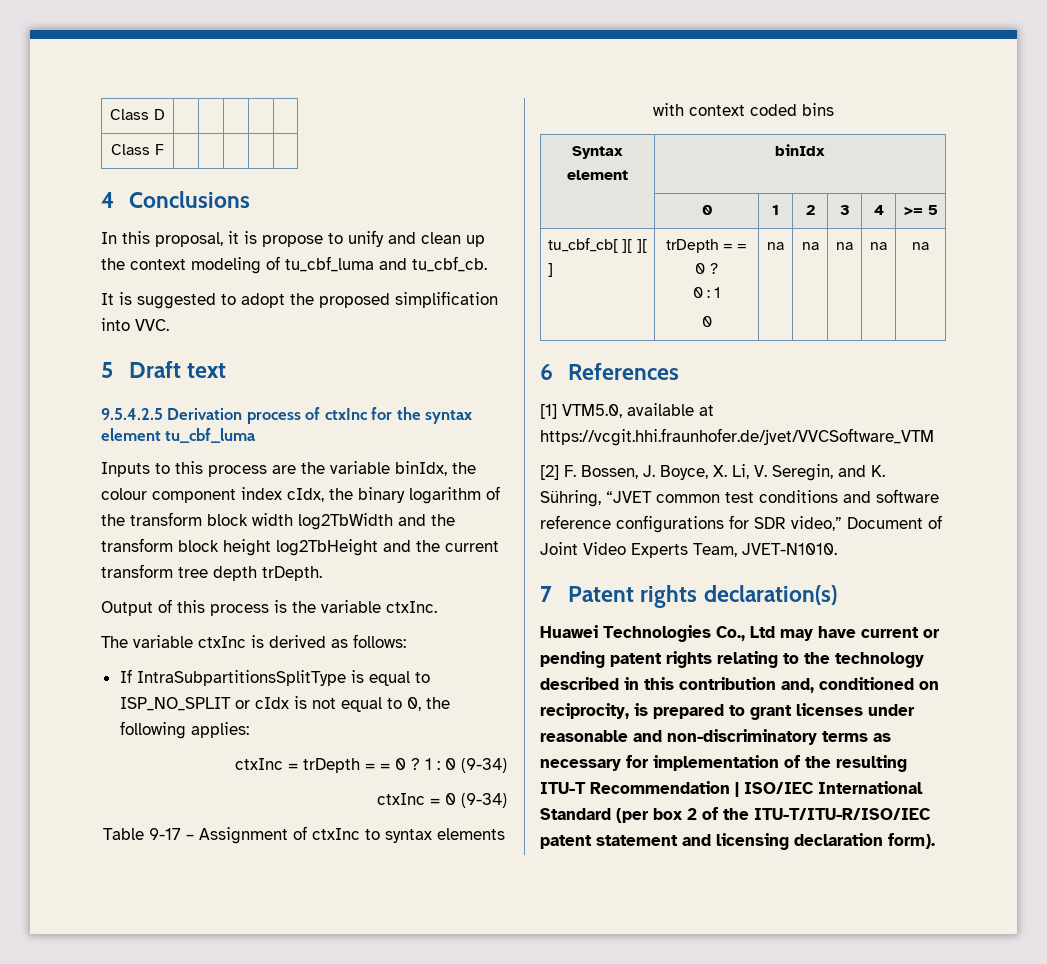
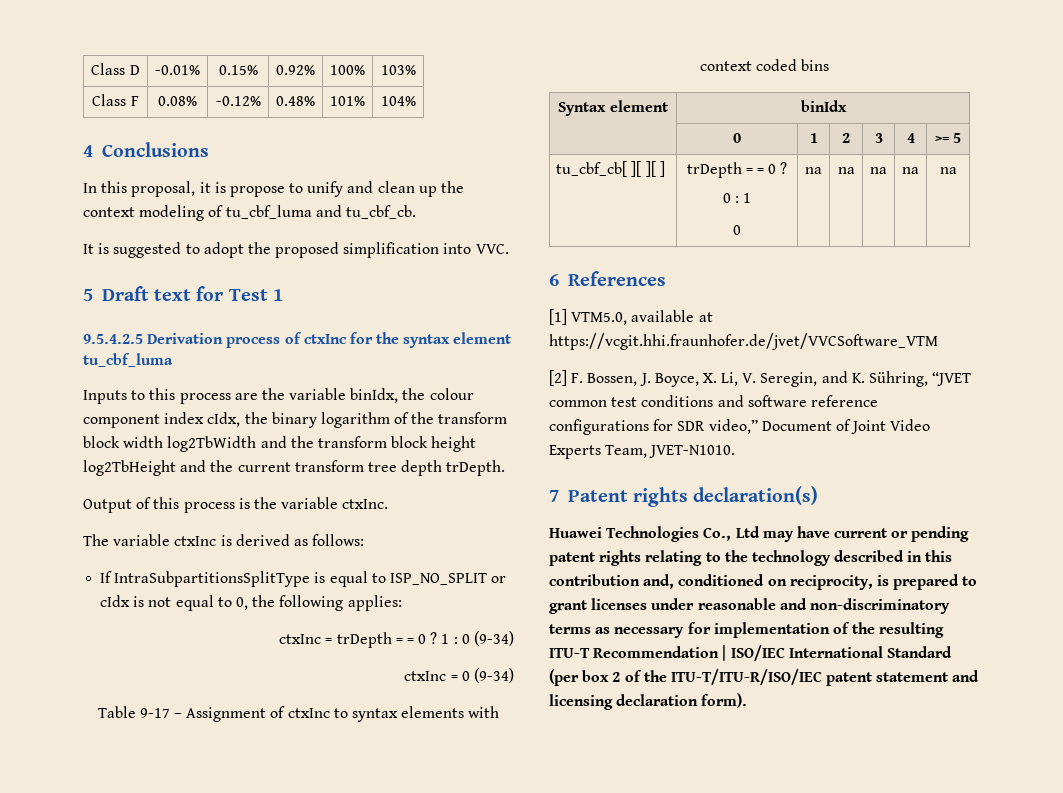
- Class D | | | | |
- Class F | | | | |
+ Class D | -0.01% | 0.15% | 0.92% | 100% | 103%
+ Class F | 0.08% | -0.12% | 0.48% | 101% | 104%
- 5 Draft text
+ 5 Draft text for Test 1

